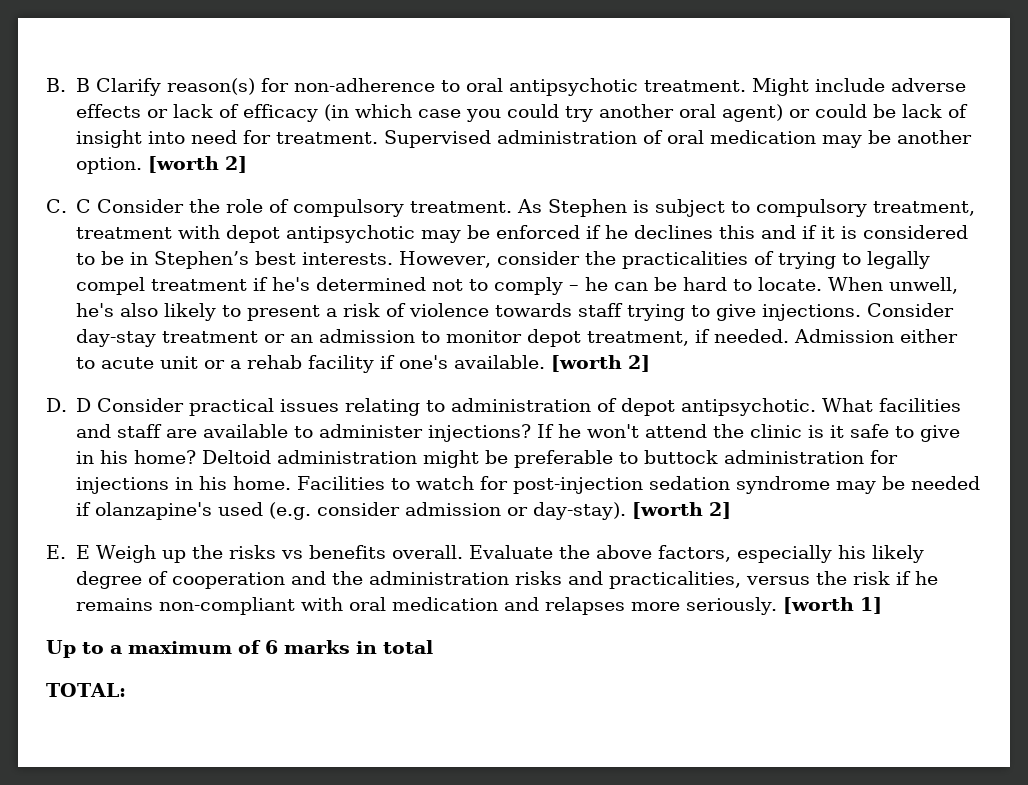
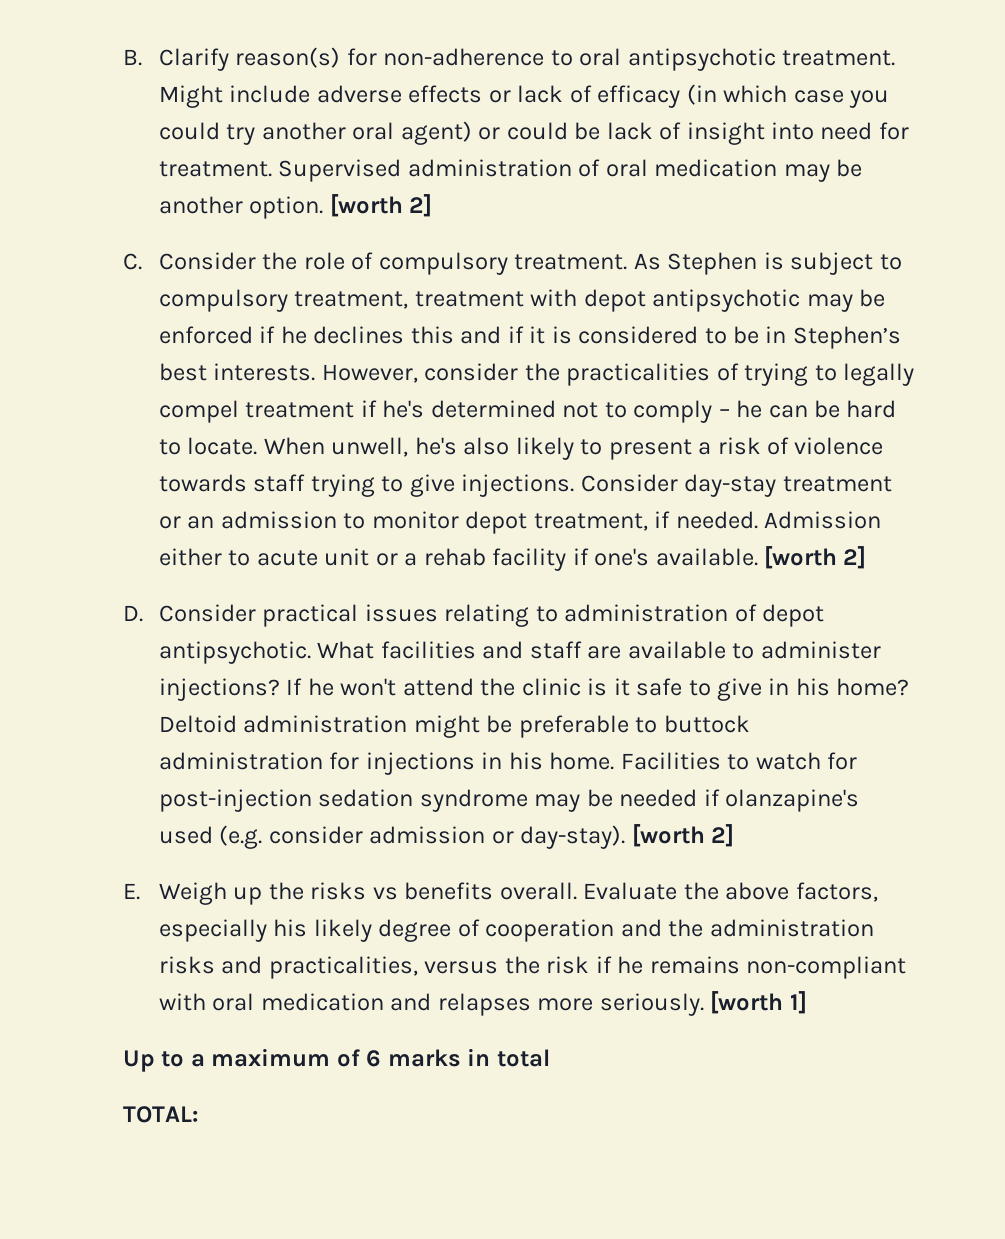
- B. B Clarify reason(s) for non-adherence to oral antipsychotic treatment.
+ B. Clarify reason(s) for non-adherence to oral antipsychotic treatment.
- C. C Consider the role of compulsory treatment.
+ C. Consider the role of compulsory treatment.
- D. D Consider practical issues relating to administration of depot antipsychotic.
+ D. Consider practical issues relating to administration of depot antipsychotic.
- E. E Weigh up the risks vs benefits overall.
+ E. Weigh up the risks vs benefits overall.

